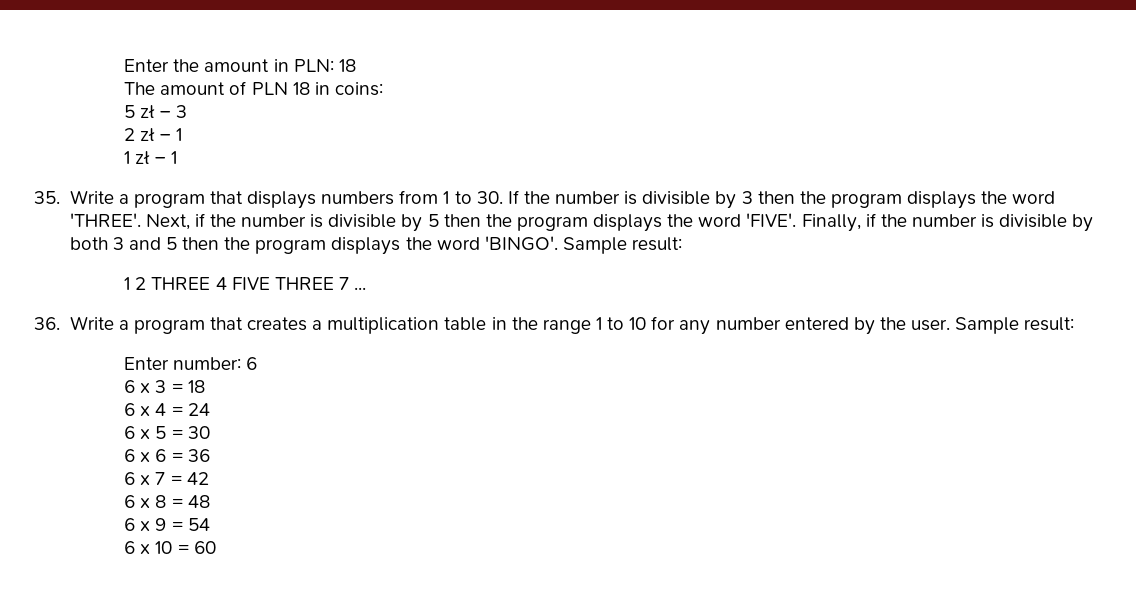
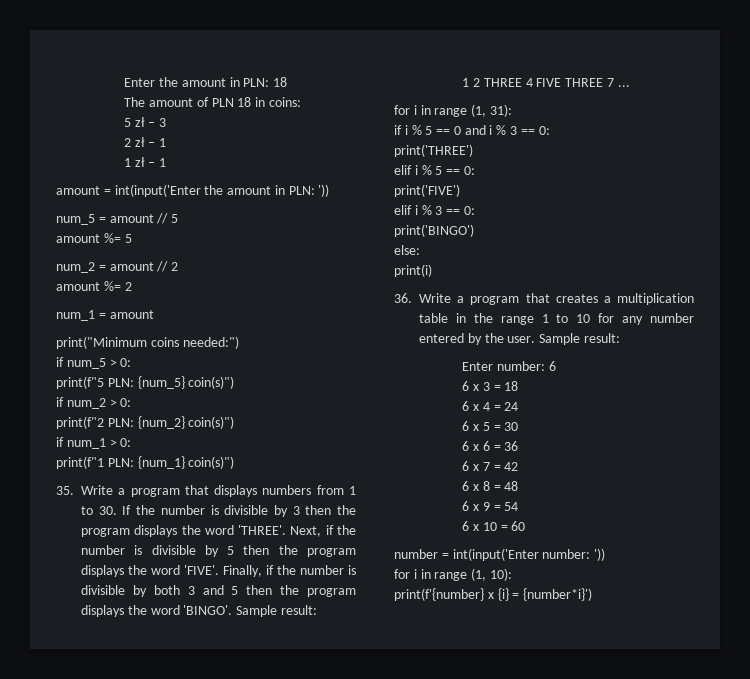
+ amount = int(input('Enter the amount in PLN: '))
+ num_5 = amount // 5
+ amount %= 5
+ num_2 = amount // 2
+ amount %= 2
+ num_1 = amount
+ print("Minimum coins needed:")
+ if num_5 > 0:
+ print(f"5 PLN: {num_5} coin(s)")
+ if num_2 > 0:
+ print(f"2 PLN: {num_2} coin(s)")
+ if num_1 > 0:
+ print(f"1 PLN: {num_1} coin(s)")
+ for i in range (1, 31):
+ if i % 5 == 0 and i % 3 == 0:
+ print('THREE')
+ elif i % 5 == 0:
+ print('FIVE')
+ elif i % 3 == 0:
+ print('BINGO')
+ else:
+ print(i)
+ number = int(input('Enter number: '))
+ for i in range (1, 10):
+ print(f'{number} x {i} = {number*i}')

